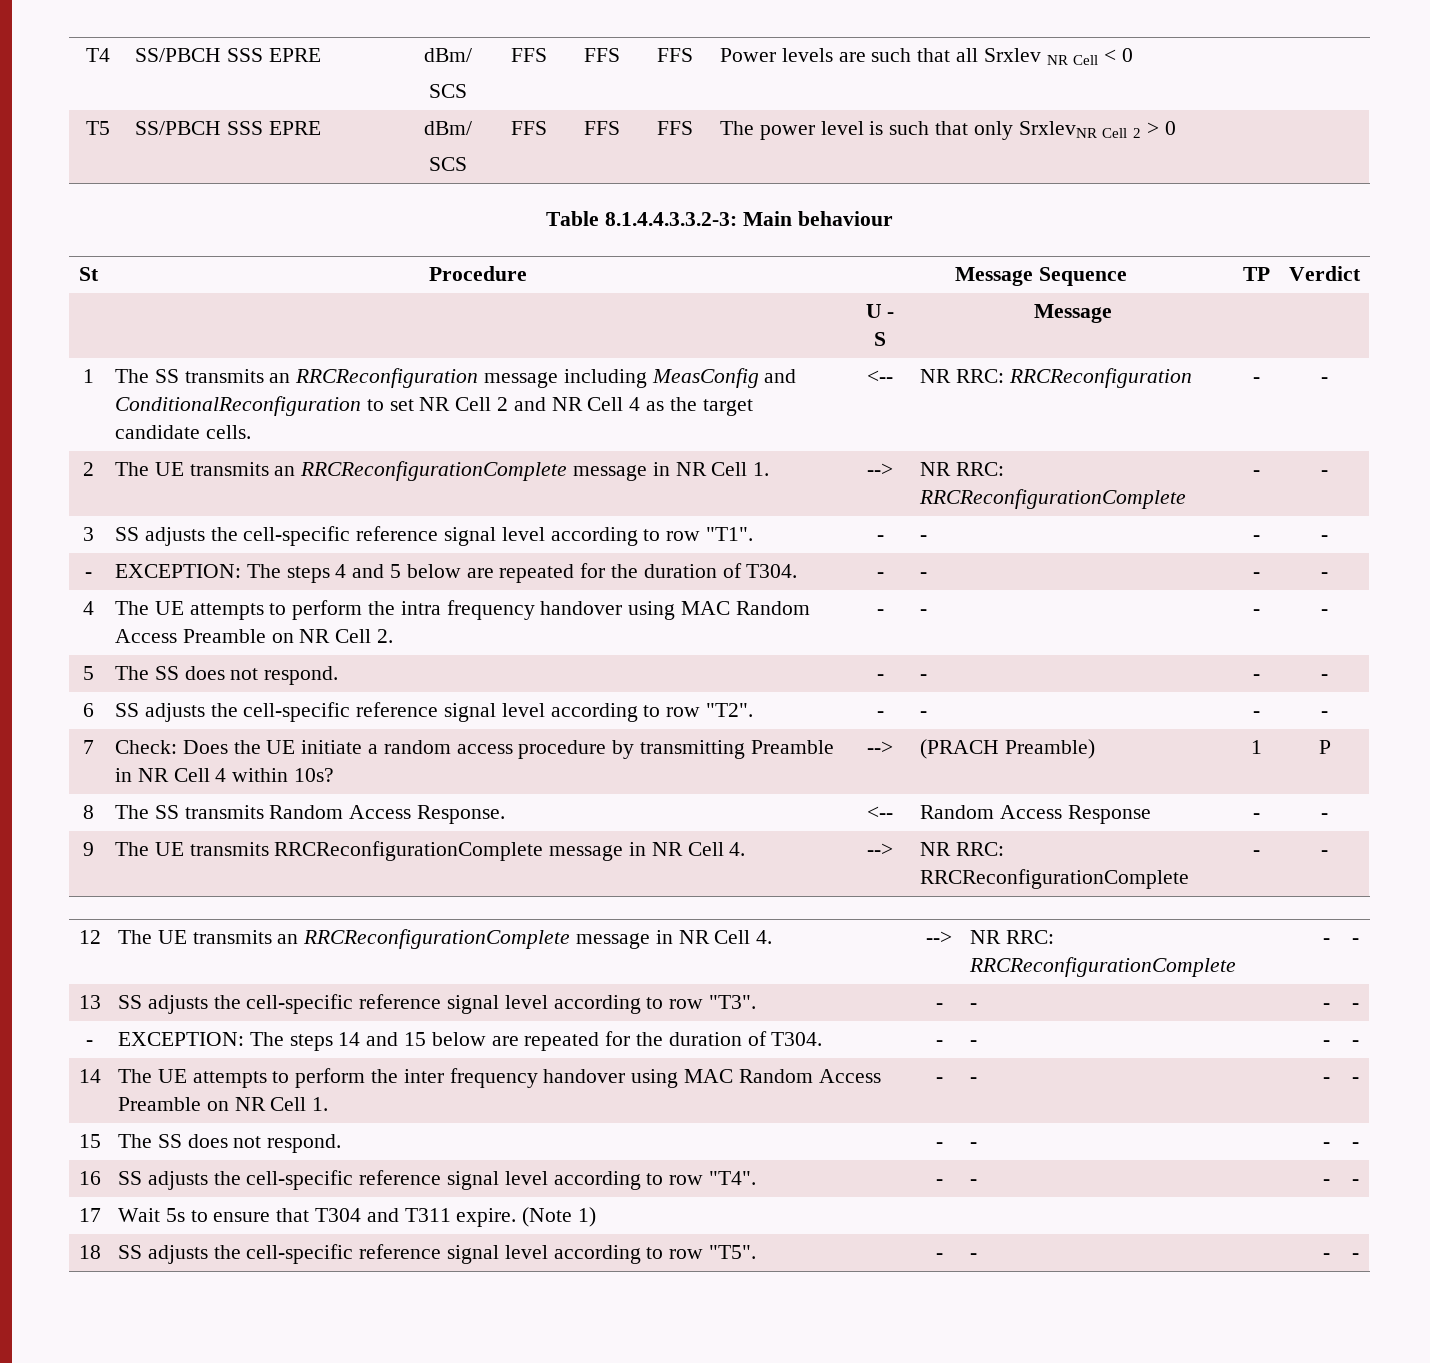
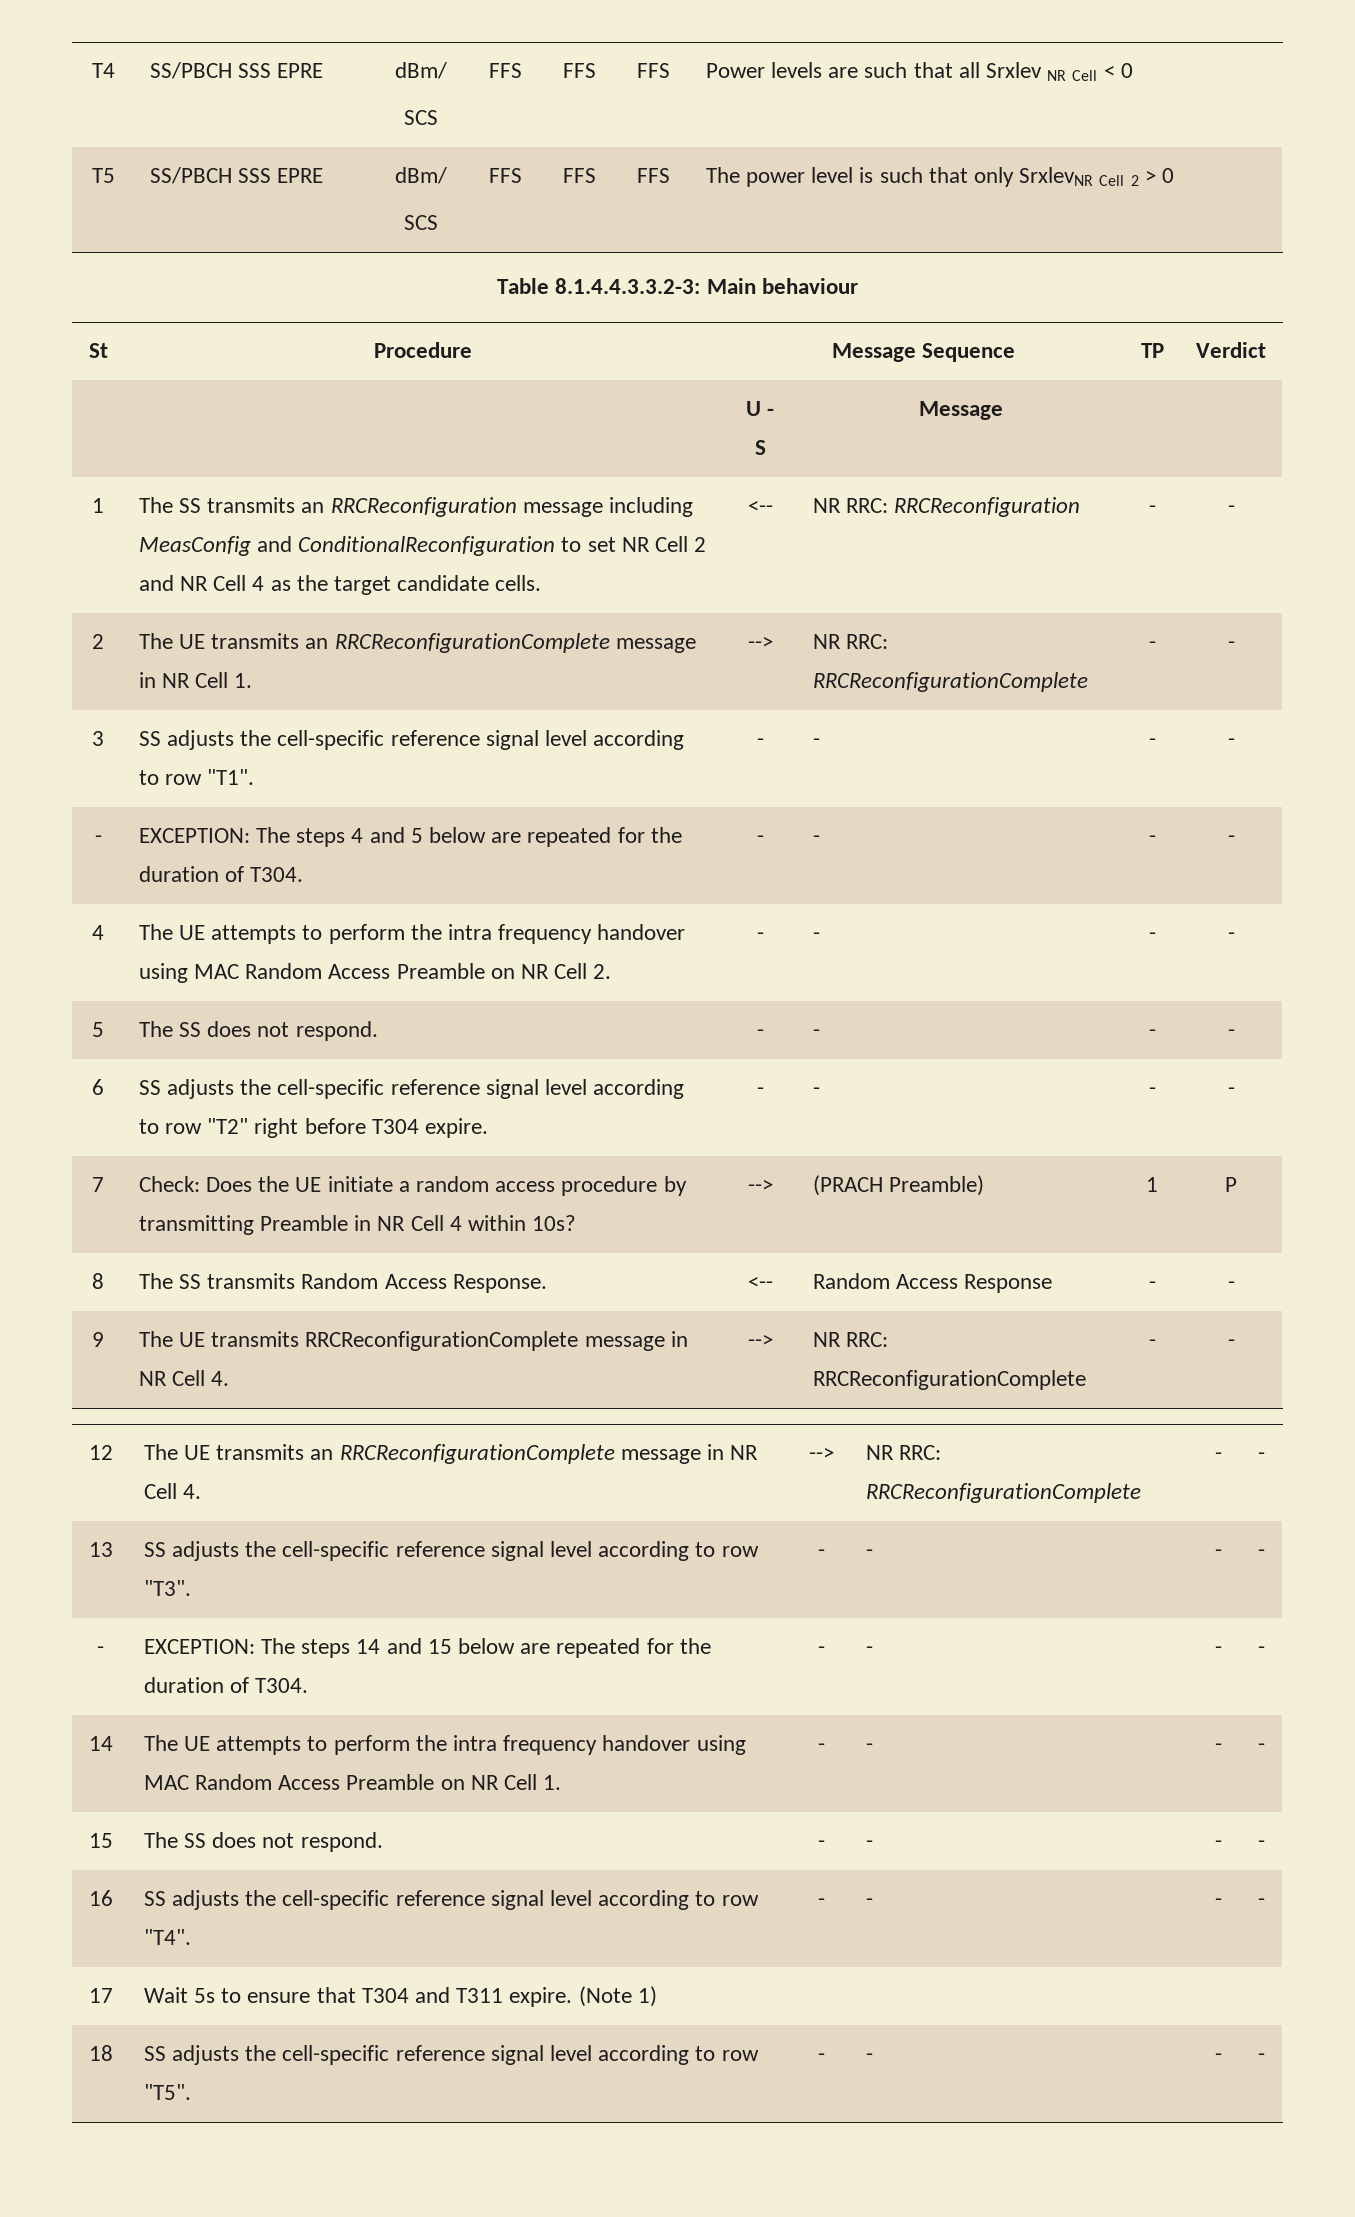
- 6 | SS adjusts the cell-specific reference signal level according to row "T2". | - | - | - | -
+ 6 | SS adjusts the cell-specific reference signal level according to row "T2" right before T304 expire. | - | - | - | -
- 14 | The UE attempts to perform the inter frequency handover using MAC Random Access Preamble on NR Cell 1. | - | - | - | -
+ 14 | The UE attempts to perform the intra frequency handover using MAC Random Access Preamble on NR Cell 1. | - | - | - | -

